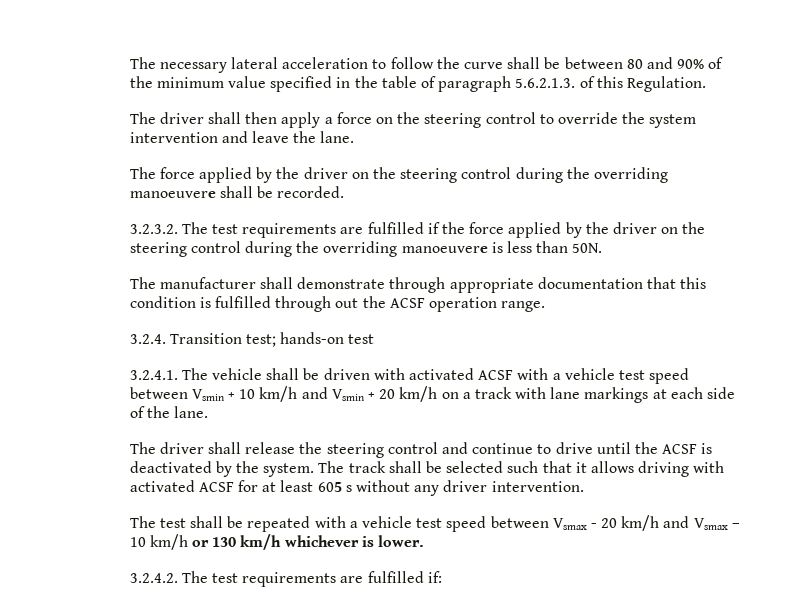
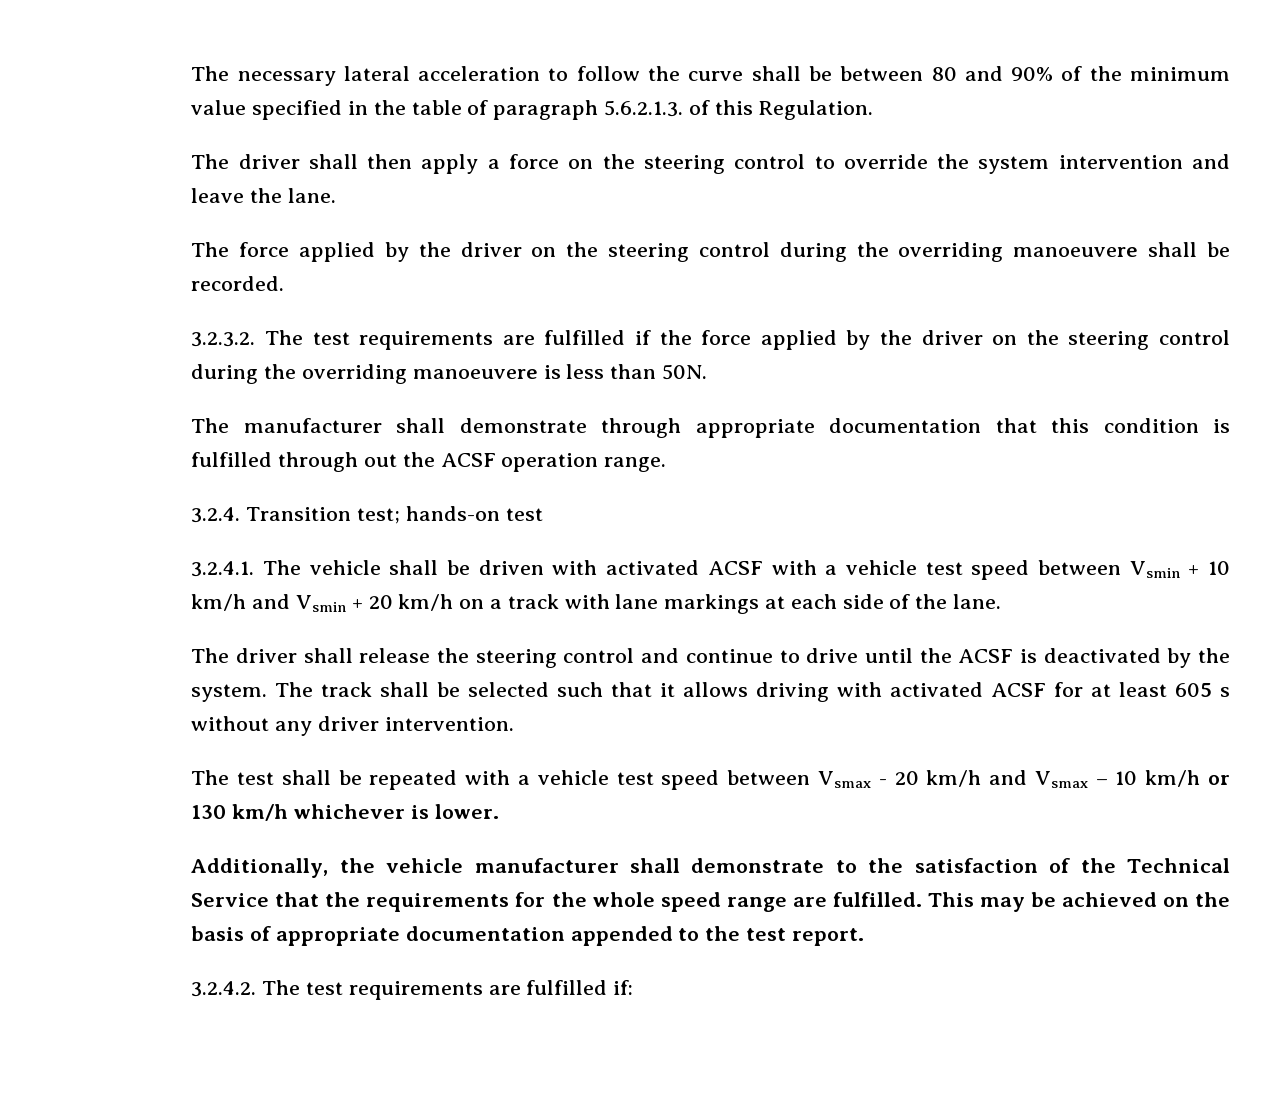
+ Additionally, the vehicle manufacturer shall demonstrate to the satisfaction of the Technical Service that the requirements for the whole speed range are fulfilled. This may be achieved on the basis of appropriate documentation appended to the test report.

